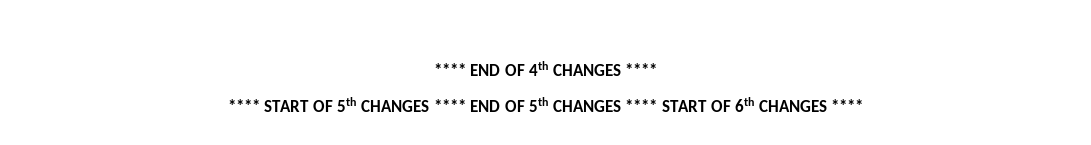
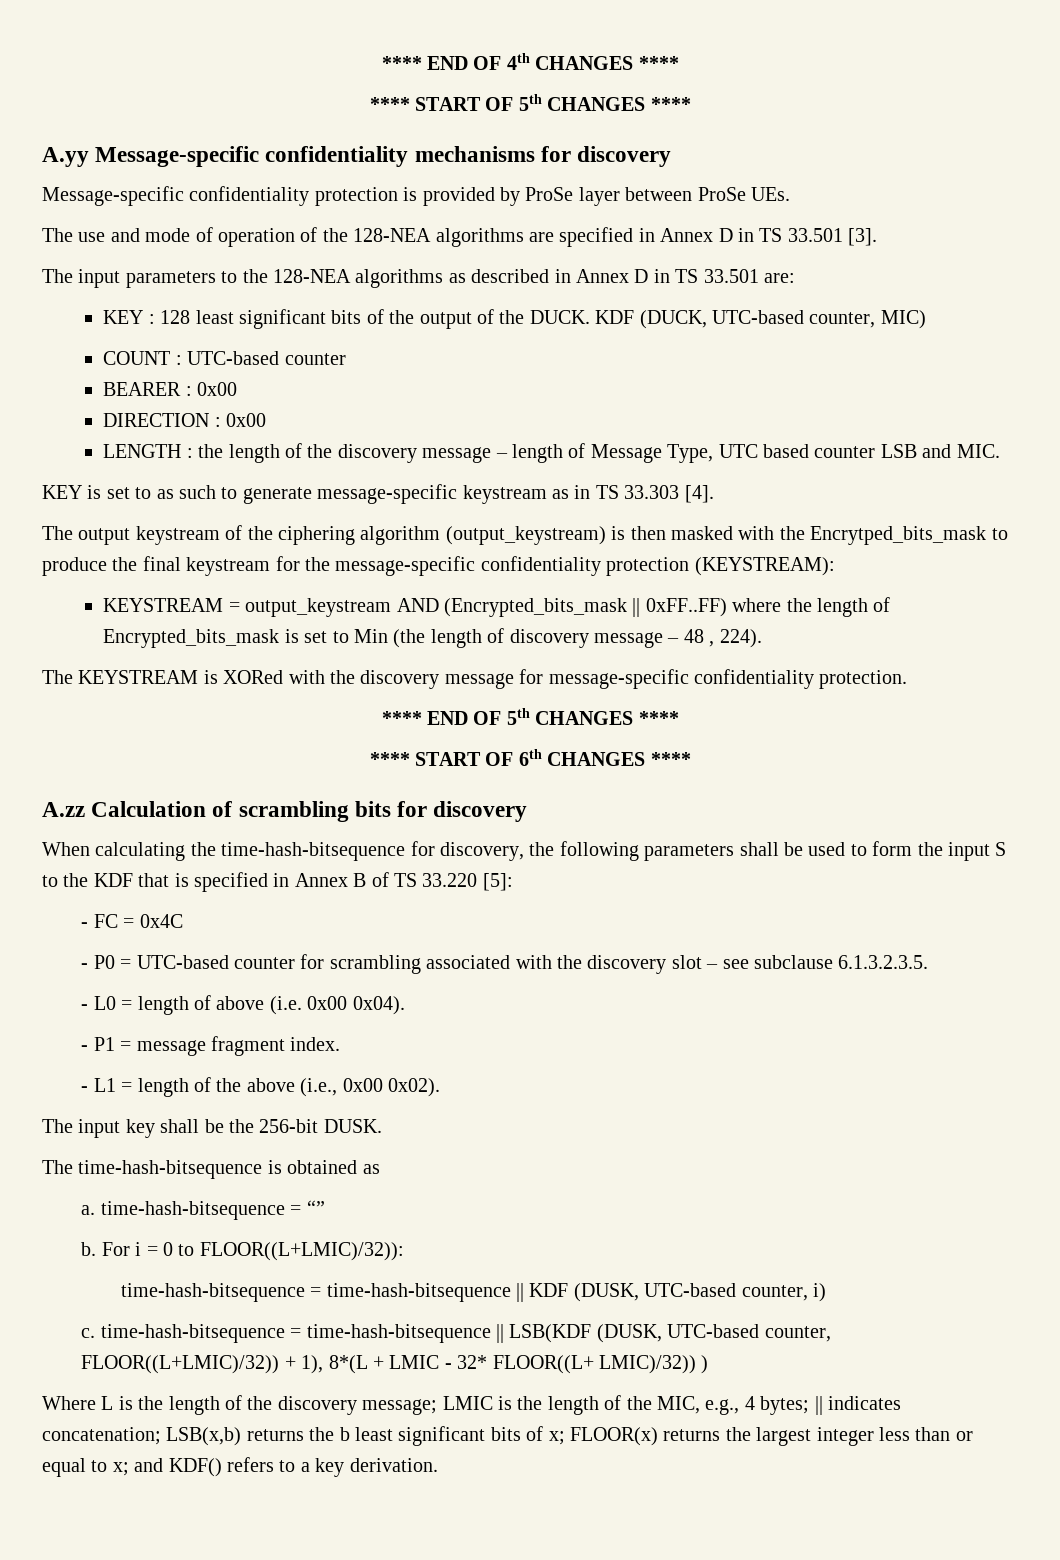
- **** START OF 5th CHANGES **** END OF 5th CHANGES **** START OF 6th CHANGES ****
+ **** START OF 5th CHANGES ****
+ A.yy Message-specific confidentiality mechanisms for discovery
+ Message-specific confidentiality protection is provided by ProSe layer between ProSe UEs.
+ The use and mode of operation of the 128-NEA algorithms are specified in Annex D in TS 33.501 [3].
+ The input parameters to the 128-NEA algorithms as described in Annex D in TS 33.501 are:
+ KEY : 128 least significant bits of the output of the DUCK. KDF (DUCK, UTC-based counter, MIC)
+ COUNT : UTC-based counter
+ BEARER : 0x00
+ DIRECTION : 0x00
+ LENGTH : the length of the discovery message – length of Message Type, UTC based counter LSB and MIC.
+ KEY is set to as such to generate message-specific keystream as in TS 33.303 [4].
+ The output keystream of the ciphering algorithm (output_keystream) is then masked with the Encrytped_bits_mask to produce the final keystream for the message-specific confidentiality protection (KEYSTREAM):
+ KEYSTREAM = output_keystream AND (Encrypted_bits_mask || 0xFF..FF) where the length of Encrypted_bits_mask is set to Min (the length of discovery message – 48 , 224).
+ The KEYSTREAM is XORed with the discovery message for message-specific confidentiality protection.
+ **** END OF 5th CHANGES ****
+ **** START OF 6th CHANGES ****
+ A.zz Calculation of scrambling bits for discovery
+ When calculating the time-hash-bitsequence for discovery, the following parameters shall be used to form the input S to the KDF that is specified in Annex B of TS 33.220 [5]:
+ - FC = 0x4C
+ - P0 = UTC-based counter for scrambling associated with the discovery slot – see subclause 6.1.3.2.3.5.
+ - L0 = length of above (i.e. 0x00 0x04).
+ - P1 = message fragment index.
+ - L1 = length of the above (i.e., 0x00 0x02).
+ The input key shall be the 256-bit DUSK.
+ The time-hash-bitsequence is obtained as
+ a. time-hash-bitsequence = “”
+ b. For i = 0 to FLOOR((L+LMIC)/32)):
+ time-hash-bitsequence = time-hash-bitsequence || KDF (DUSK, UTC-based counter, i)
+ c. time-hash-bitsequence = time-hash-bitsequence || LSB(KDF (DUSK, UTC-based counter, FLOOR((L+LMIC)/32)) + 1), 8*(L + LMIC - 32* FLOOR((L+ LMIC)/32)) )
+ Where L is the length of the discovery message; LMIC is the length of the MIC, e.g., 4 bytes; || indicates concatenation; LSB(x,b) returns the b least significant bits of x; FLOOR(x) returns the largest integer less than or equal to x; and KDF() refers to a key derivation.

